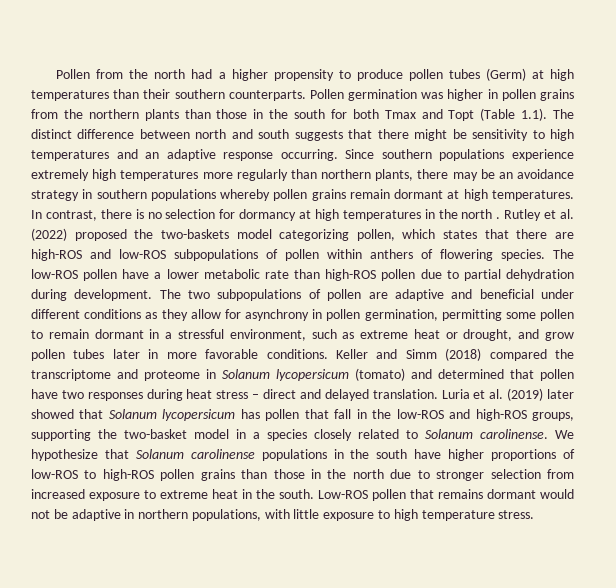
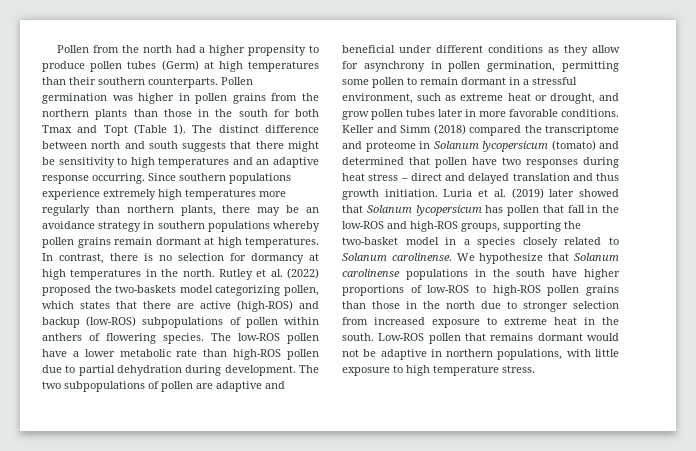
- Pollen germination was higher in pollen grains from the northern plants than those in the south for both Tmax and Topt (Table 1.1). The distinct difference between north and south suggests that there might be sensitivity to high temperatures and an adaptive response occurring.
+ Pollen germination was higher in pollen grains from the northern plants than those in the south for both Tmax and Topt (Table 1). The distinct difference between north and south suggests that there might be sensitivity to high temperatures and an adaptive response occurring.
- In contrast, there is no selection for dormancy at high temperatures in the north .
+ In contrast, there is no selection for dormancy at high temperatures in the north.
- Rutley et al. (2022) proposed the two-baskets model categorizing pollen, which states that there are high-ROS and low-ROS subpopulations of pollen within anthers of flowering species.
+ Rutley et al. (2022) proposed the two-baskets model categorizing pollen, which states that there are active (high-ROS) and backup (low-ROS) subpopulations of pollen within anthers of flowering species.
- Keller and Simm (2018) compared the transcriptome and proteome in Solanum lycopersicum (tomato) and determined that pollen have two responses during heat stress – direct and delayed translation.
+ Keller and Simm (2018) compared the transcriptome and proteome in Solanum lycopersicum (tomato) and determined that pollen have two responses during heat stress – direct and delayed translation and thus growth initiation.

